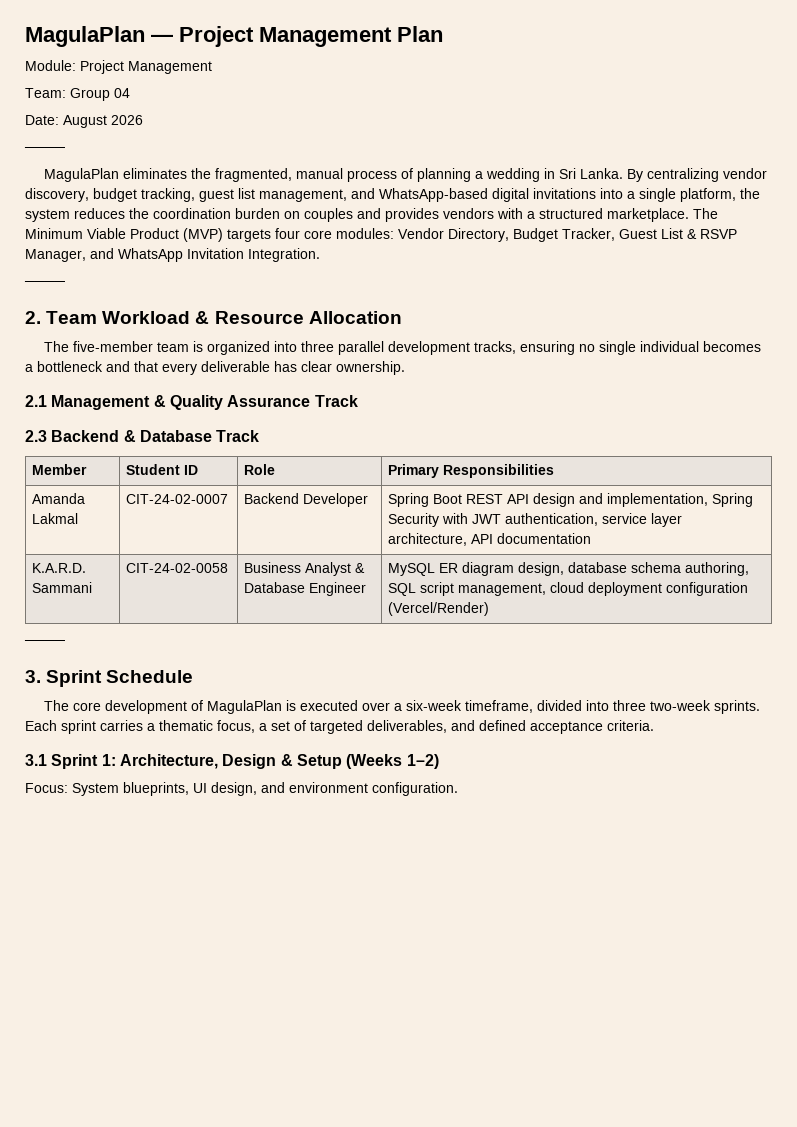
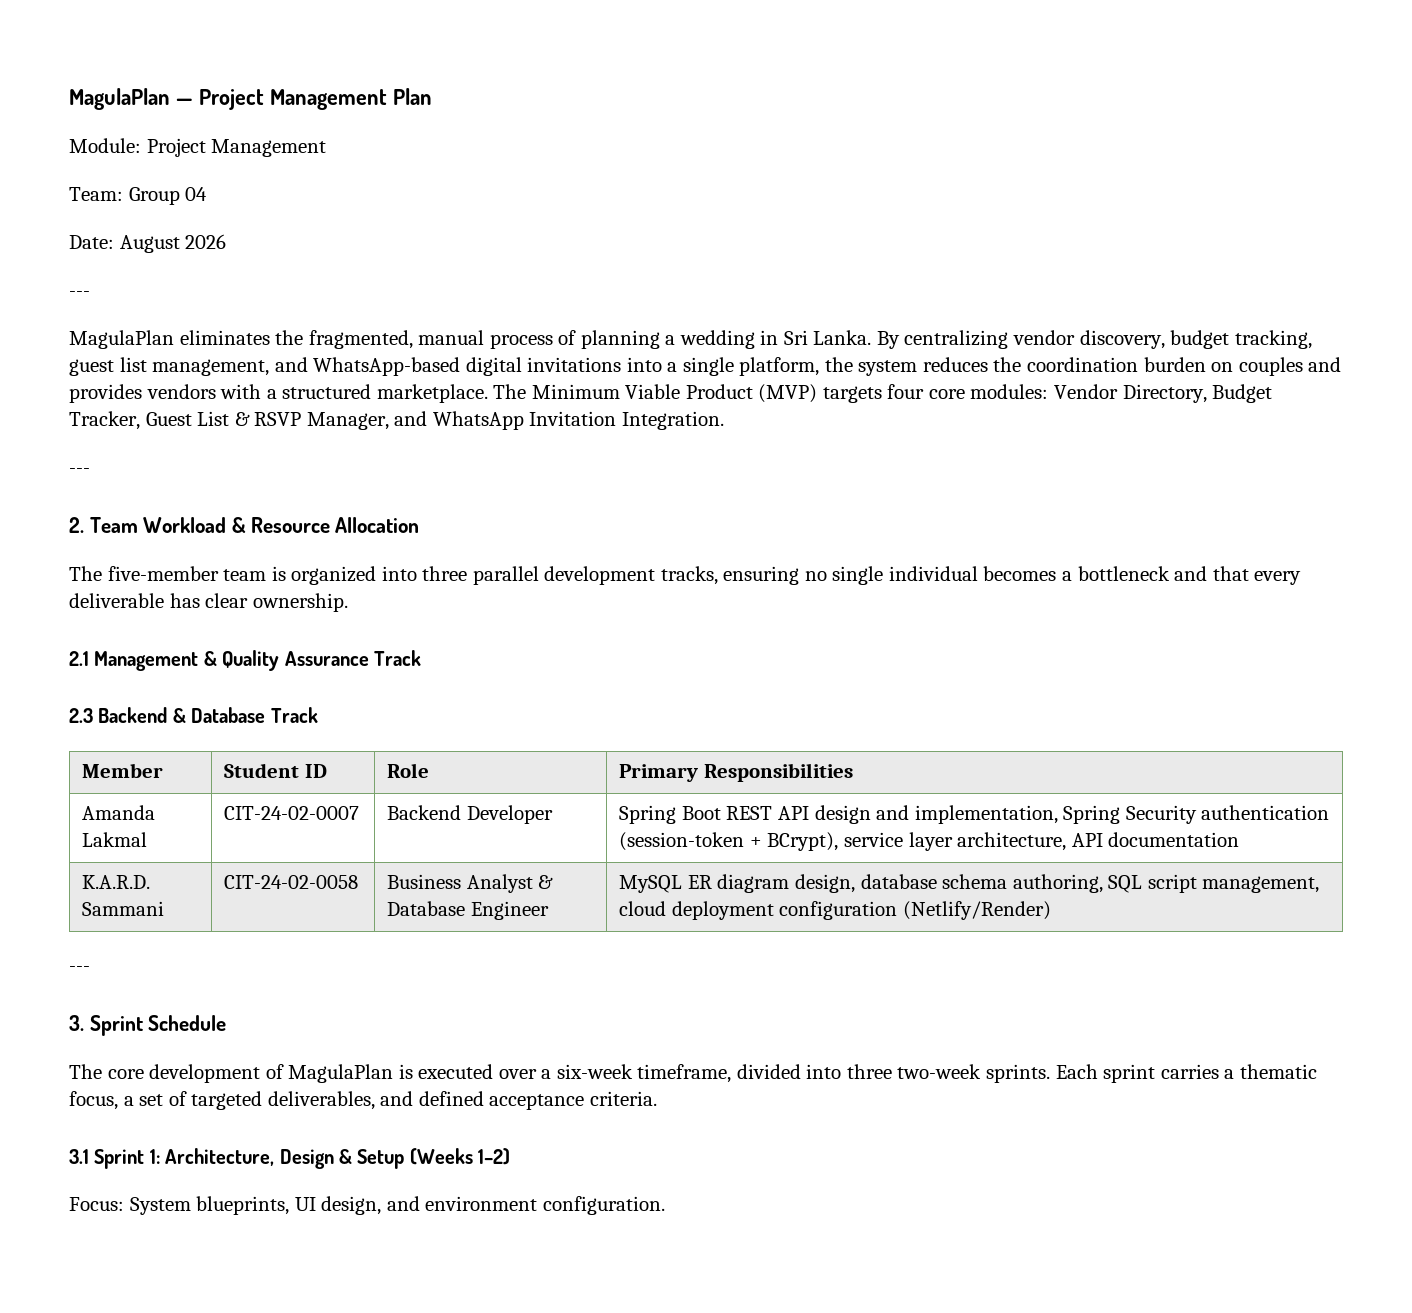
  Date: August 2026
- ────
+ ---
  The Minimum Viable Product (MVP) targets four core modules: Vendor Directory, Budget Tracker, Guest List & RSVP Manager, and WhatsApp Invitation Integration.
- ────
+ ---
- Amanda Lakmal | CIT-24-02-0007 | Backend Developer | Spring Boot REST API design and implementation, Spring Security with JWT authentication, service layer architecture, API documentation
+ Amanda Lakmal | CIT-24-02-0007 | Backend Developer | Spring Boot REST API design and implementation, Spring Security authentication (session-token + BCrypt), service layer architecture, API documentation
- K.A.R.D. Sammani | CIT-24-02-0058 | Business Analyst & Database Engineer | MySQL ER diagram design, database schema authoring, SQL script management, cloud deployment configuration (Vercel/Render)
- ────
+ K.A.R.D. Sammani | CIT-24-02-0058 | Business Analyst & Database Engineer | MySQL ER diagram design, database schema authoring, SQL script management, cloud deployment configuration (Netlify/Render)
+ ---

